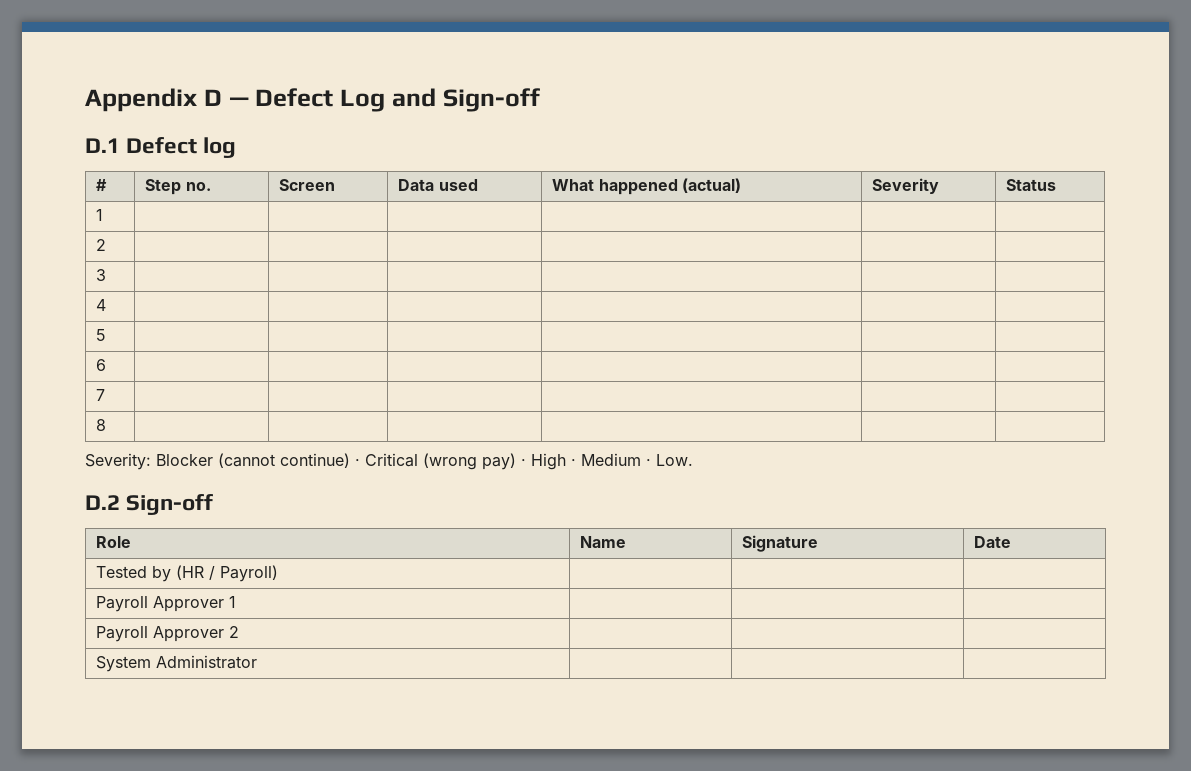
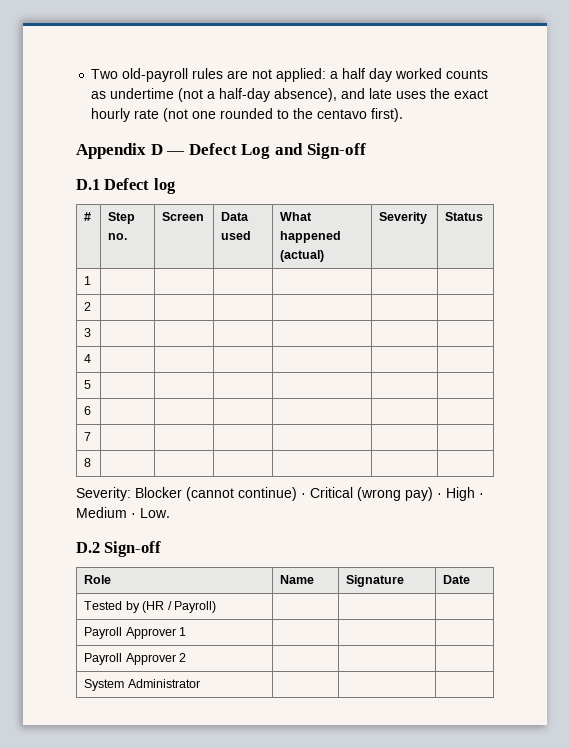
+ Two old-payroll rules are not applied: a half day worked counts as undertime (not a half-day absence), and late uses the exact hourly rate (not one rounded to the centavo first).

